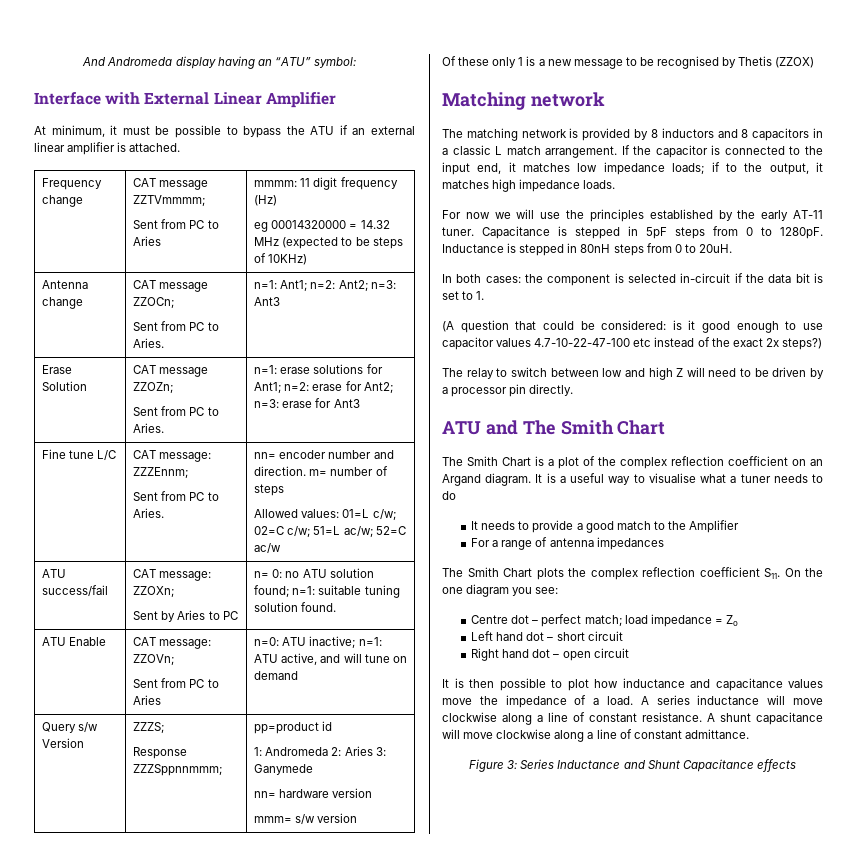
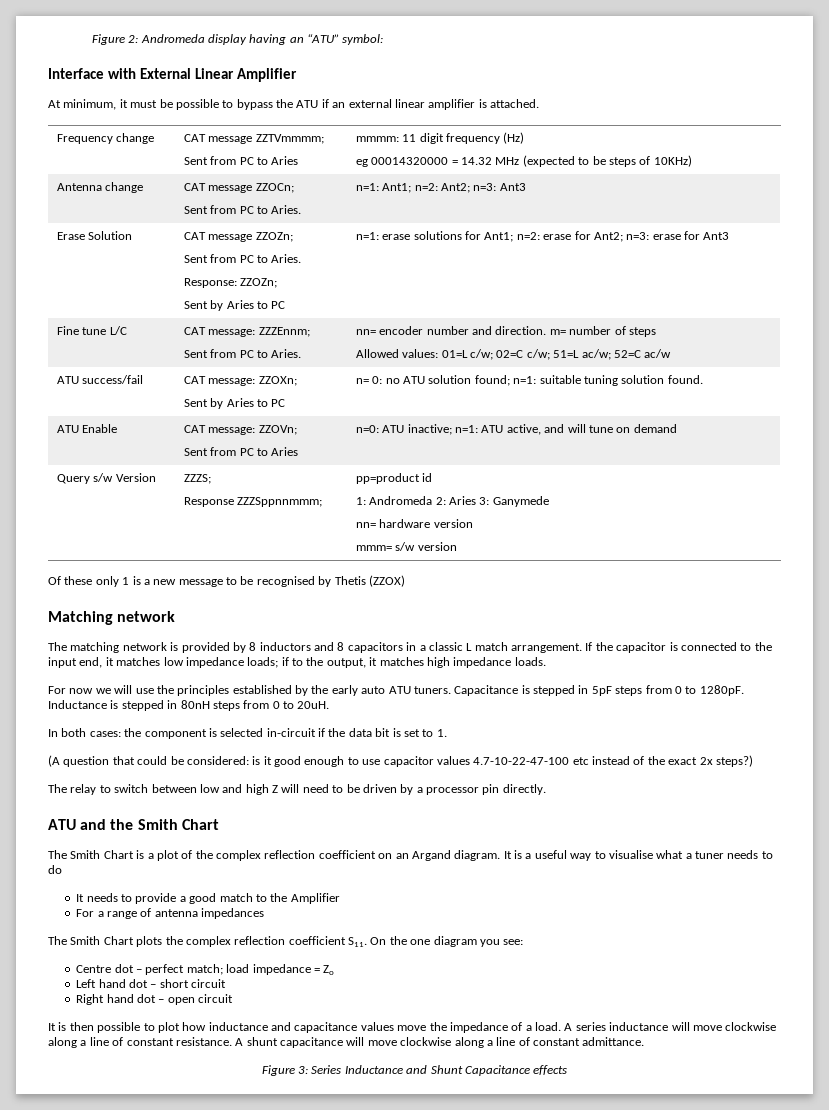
- And Andromeda display having an “ATU” symbol:
+ Figure 2: Andromeda display having an “ATU” symbol:
  Erase Solution | CAT message ZZOZn;
- Sent from PC to Aries. | n=1: erase solutions for Ant1; n=2: erase for Ant2; n=3: erase for Ant3
+ Sent from PC to Aries.
+ Response: ZZOZn;
+ Sent by Aries to PC | n=1: erase solutions for Ant1; n=2: erase for Ant2; n=3: erase for Ant3
- For now we will use the principles established by the early AT-11 tuner.
+ For now we will use the principles established by the early auto ATU tuners.
- ATU and The Smith Chart
+ ATU and the Smith Chart

